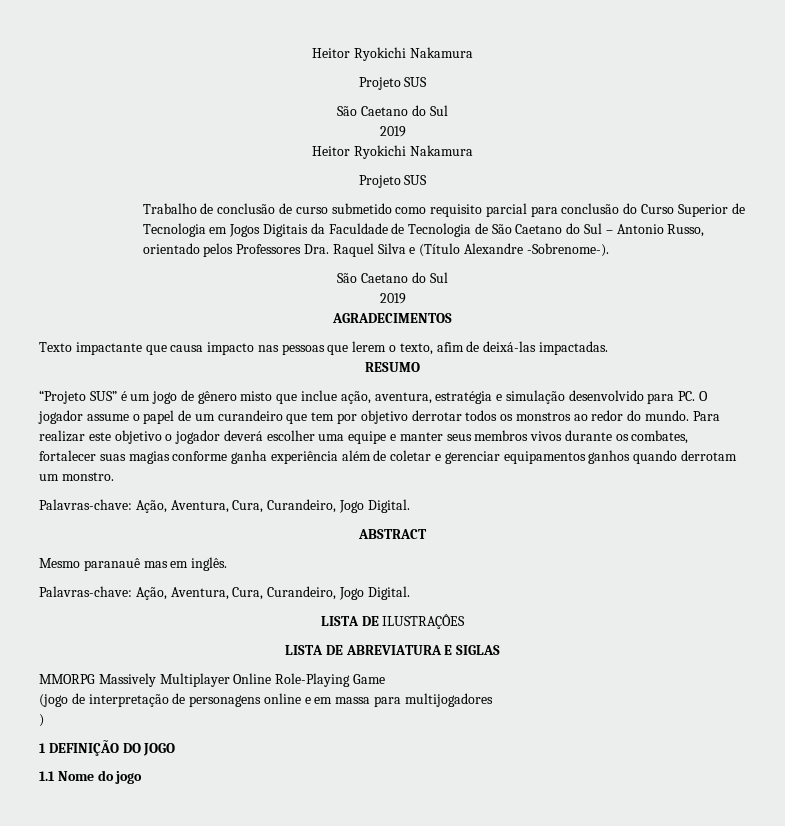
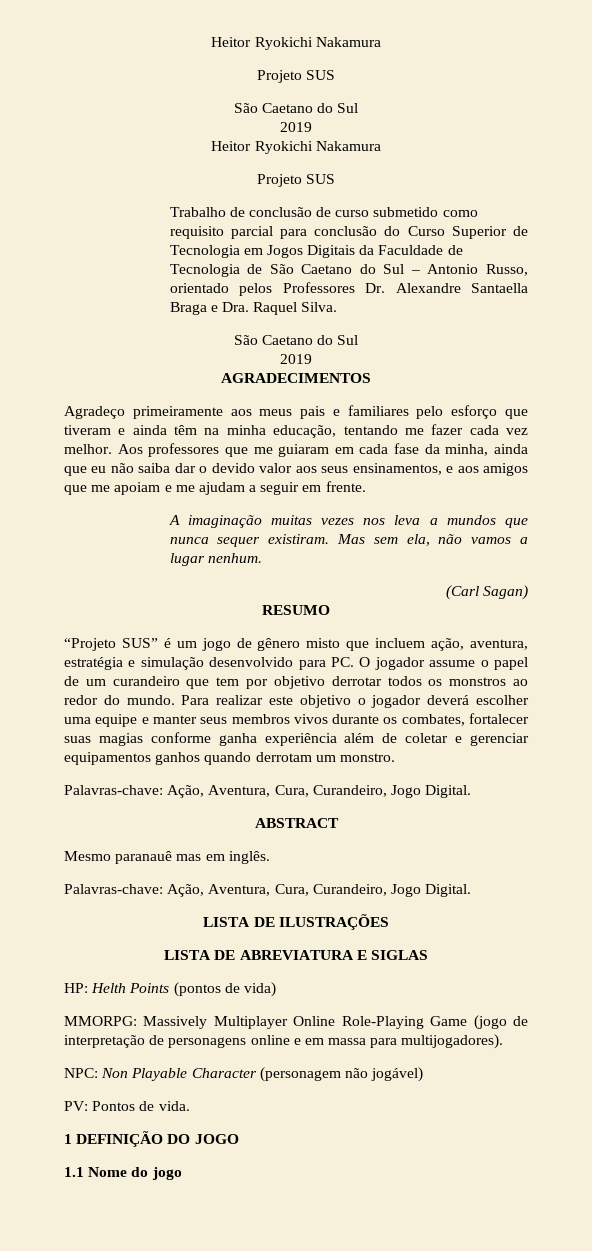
- Trabalho de conclusão de curso submetido como requisito parcial para conclusão do Curso Superior de Tecnologia em Jogos Digitais da Faculdade de Tecnologia de São Caetano do Sul – Antonio Russo, orientado pelos Professores Dra. Raquel Silva e (Título Alexandre -Sobrenome-).
+ Trabalho de conclusão de curso submetido como requisito parcial para conclusão do Curso Superior de Tecnologia em Jogos Digitais da Faculdade de Tecnologia de São Caetano do Sul – Antonio Russo, orientado pelos Professores Dr. Alexandre Santaella Braga e Dra. Raquel Silva.
- Texto impactante que causa impacto nas pessoas que lerem o texto, afim de deixá-las impactadas.
+ Agradeço primeiramente aos meus pais e familiares pelo esforço que tiveram e ainda têm na minha educação, tentando me fazer cada vez melhor. Aos professores que me guiaram em cada fase da minha, ainda que eu não saiba dar o devido valor aos seus ensinamentos, e aos amigos que me apoiam e me ajudam a seguir em frente.
+ A imaginação muitas vezes nos leva a mundos que nunca sequer existiram. Mas sem ela, não vamos a lugar nenhum.
+ (Carl Sagan)
- “Projeto SUS” é um jogo de gênero misto que inclue ação, aventura, estratégia e simulação desenvolvido para PC. O jogador assume o papel de um curandeiro que tem por objetivo derrotar todos os monstros ao redor do mundo.
+ “Projeto SUS” é um jogo de gênero misto que incluem ação, aventura, estratégia e simulação desenvolvido para PC. O jogador assume o papel de um curandeiro que tem por objetivo derrotar todos os monstros ao redor do mundo.
- LISTA DE ILUSTRAÇÔES
+ LISTA DE ILUSTRAÇÕES
- MMORPG Massively Multiplayer Online Role-Playing Game
- (jogo de interpretação de personagens online e em massa para multijogadores
- )
+ HP: Helth Points (pontos de vida)
+ MMORPG: Massively Multiplayer Online Role-Playing Game (jogo de interpretação de personagens online e em massa para multijogadores).
+ NPC: Non Playable Character (personagem não jogável)
+ PV: Pontos de vida.

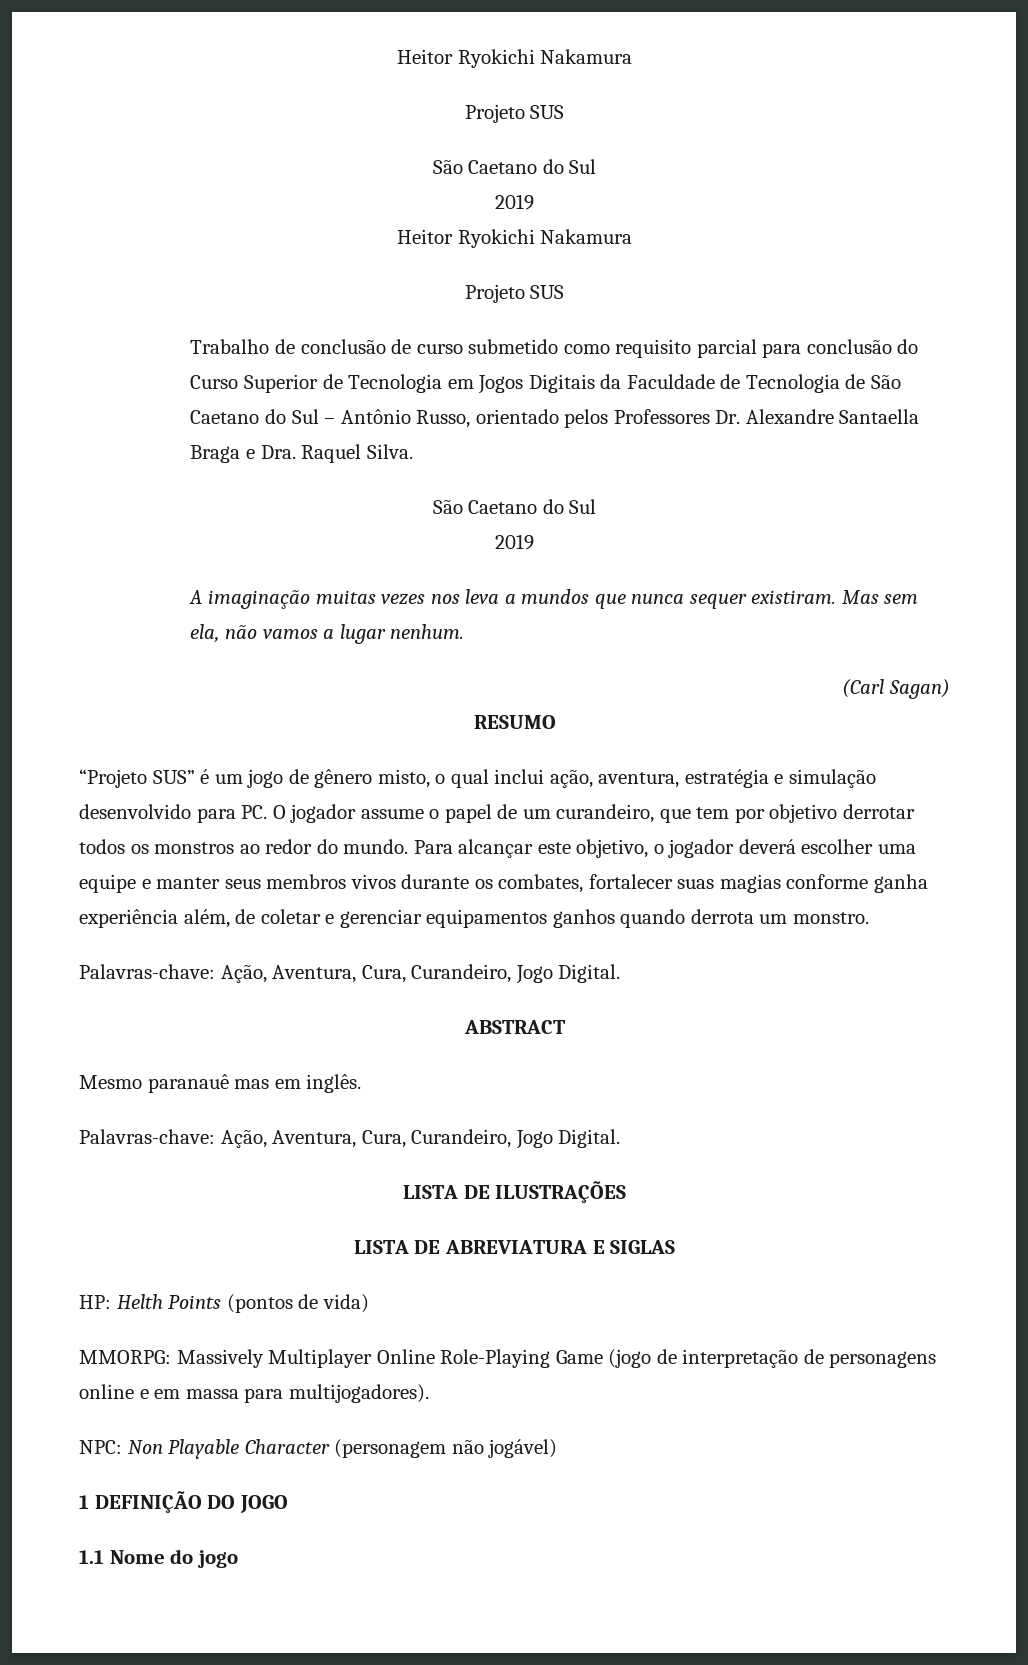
- Trabalho de conclusão de curso submetido como requisito parcial para conclusão do Curso Superior de Tecnologia em Jogos Digitais da Faculdade de Tecnologia de São Caetano do Sul – Antonio Russo, orientado pelos Professores Dr. Alexandre Santaella Braga e Dra. Raquel Silva.
+ Trabalho de conclusão de curso submetido como requisito parcial para conclusão do Curso Superior de Tecnologia em Jogos Digitais da Faculdade de Tecnologia de São Caetano do Sul – Antônio Russo, orientado pelos Professores Dr. Alexandre Santaella Braga e Dra. Raquel Silva.
- AGRADECIMENTOS
- Agradeço primeiramente aos meus pais e familiares pelo esforço que tiveram e ainda têm na minha educação, tentando me fazer cada vez melhor. Aos professores que me guiaram em cada fase da minha, ainda que eu não saiba dar o devido valor aos seus ensinamentos, e aos amigos que me apoiam e me ajudam a seguir em frente.
- “Projeto SUS” é um jogo de gênero misto que incluem ação, aventura, estratégia e simulação desenvolvido para PC. O jogador assume o papel de um curandeiro que tem por objetivo derrotar todos os monstros ao redor do mundo.
+ “Projeto SUS” é um jogo de gênero misto, o qual inclui ação, aventura, estratégia e simulação desenvolvido para PC. O jogador assume o papel de um curandeiro, que tem por objetivo derrotar todos os monstros ao redor do mundo.
- Para realizar este objetivo o jogador deverá escolher uma equipe e manter seus membros vivos durante os combates, fortalecer suas magias conforme ganha experiência além de coletar e gerenciar equipamentos ganhos quando derrotam um monstro.
+ Para alcançar este objetivo, o jogador deverá escolher uma equipe e manter seus membros vivos durante os combates, fortalecer suas magias conforme ganha experiência além, de coletar e gerenciar equipamentos ganhos quando derrota um monstro.
- PV: Pontos de vida.

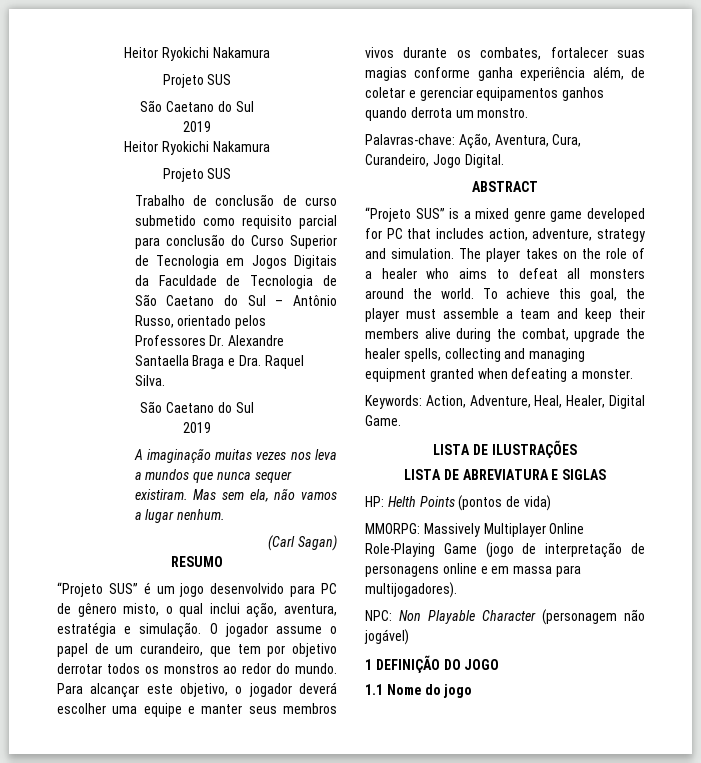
- “Projeto SUS” é um jogo de gênero misto, o qual inclui ação, aventura, estratégia e simulação desenvolvido para PC. O jogador assume o papel de um curandeiro, que tem por objetivo derrotar todos os monstros ao redor do mundo.
+ “Projeto SUS” é um jogo desenvolvido para PC de gênero misto, o qual inclui ação, aventura, estratégia e simulação. O jogador assume o papel de um curandeiro, que tem por objetivo derrotar todos os monstros ao redor do mundo.
- Mesmo paranauê mas em inglês.
- Palavras-chave: Ação, Aventura, Cura, Curandeiro, Jogo Digital.
+ “Projeto SUS” is a mixed genre game developed for PC that includes action, adventure, strategy and simulation. The player takes on the role of a healer who aims to defeat all monsters around the world. To achieve this goal, the player must assemble a team and keep their members alive during the combat, upgrade the healer spells, collecting and managing equipment granted when defeating a monster.
+ Keywords: Action, Adventure, Heal, Healer, Digital Game.

